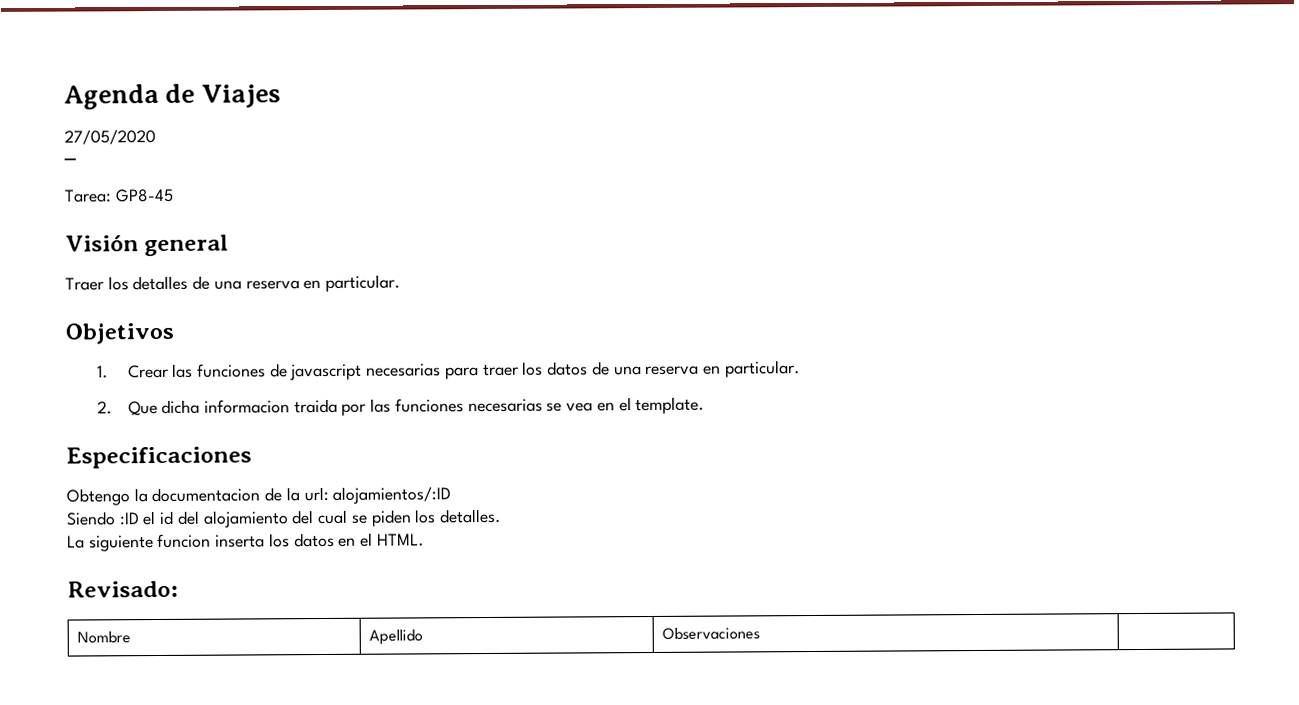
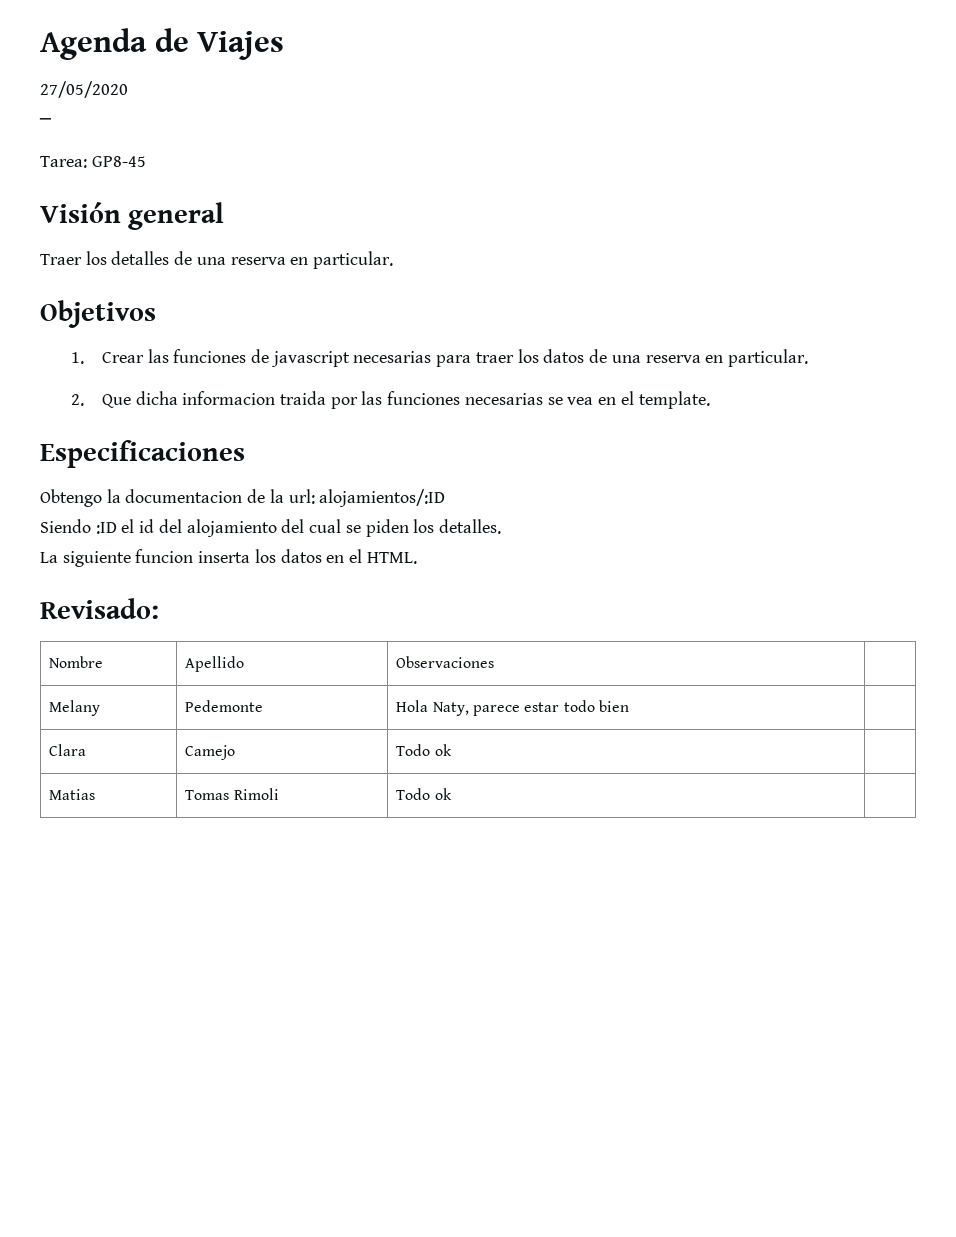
+ Melany | Pedemonte | Hola Naty, parece estar todo bien |
+ Clara | Camejo | Todo ok |
+ Matias | Tomas Rimoli | Todo ok |

